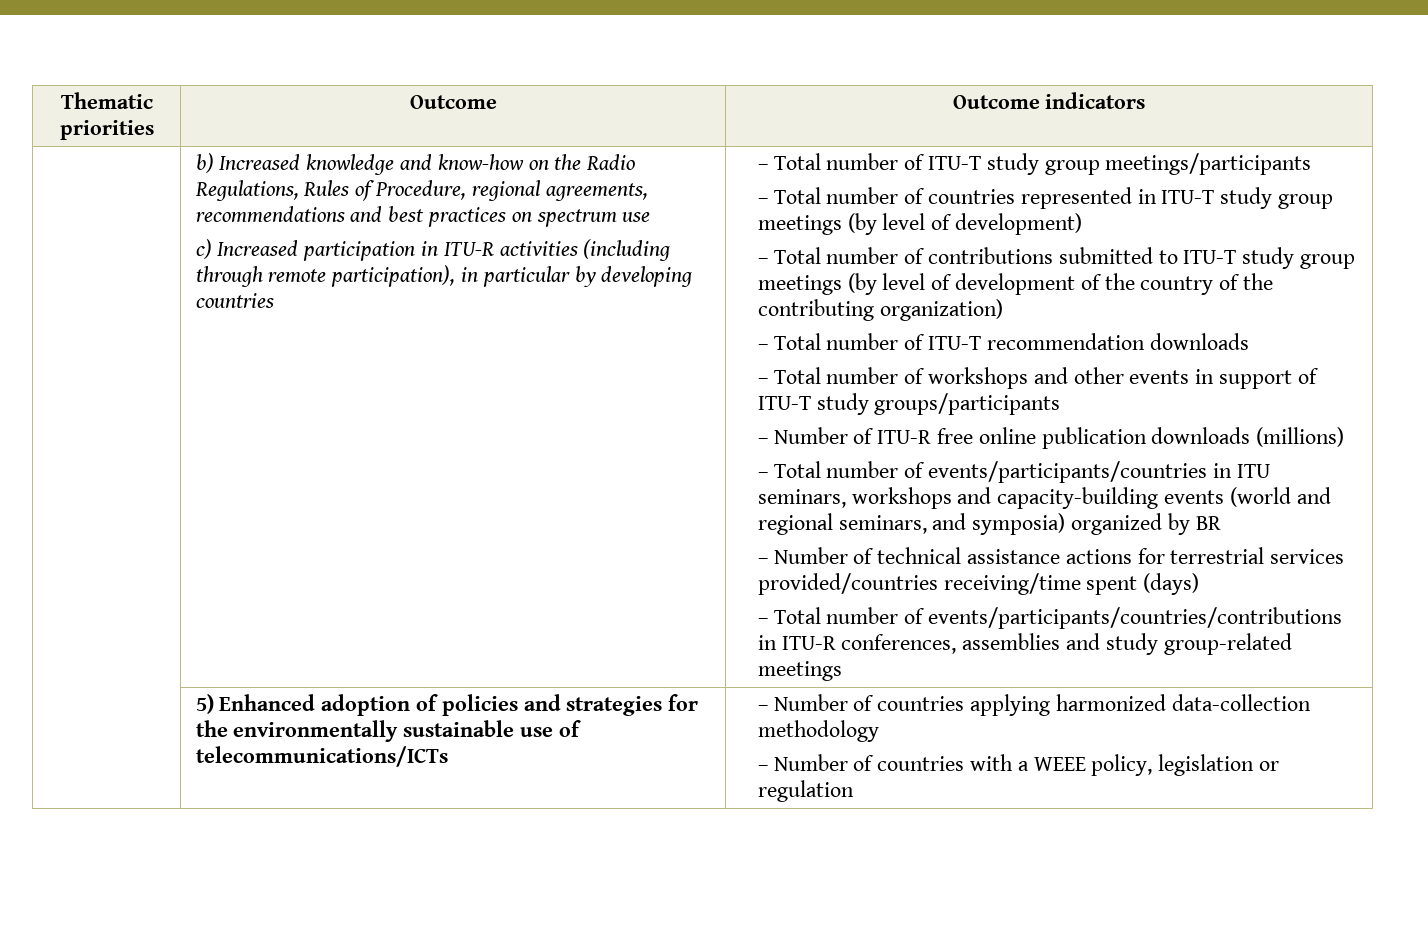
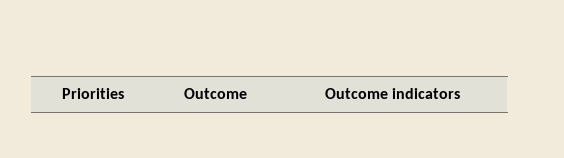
- Thematic priorities | Outcome | Outcome indicators
+ Priorities | Outcome | Outcome indicators
- b) Increased knowledge and know-how on the Radio Regulations, Rules of Procedure, regional agreements, recommendations and best practices on spectrum use
- c) Increased participation in ITU-R activities (including through remote participation), in particular by developing countries | – Total number of ITU-T study group meetings/participants
- – Total number of countries represented in ITU-T study group meetings (by level of development)
- – Total number of contributions submitted to ITU-T study group meetings (by level of development of the country of the contributing organization)
- – Total number of ITU-T recommendation downloads
- – Total number of workshops and other events in support of ITU-T study groups/participants
- – Number of ITU-R free online publication downloads (millions)
- – Total number of events/participants/countries in ITU seminars, workshops and capacity-building events (world and regional seminars, and symposia) organized by BR
- – Number of technical assistance actions for terrestrial services provided/countries receiving/time spent (days)
- – Total number of events/participants/countries/contributions in ITU-R conferences, assemblies and study group-related meetings
- | 5) Enhanced adoption of policies and strategies for the environmentally sustainable use of telecommunications/ICTs | – Number of countries applying harmonized data-collection methodology
- – Number of countries with a WEEE policy, legislation or regulation

